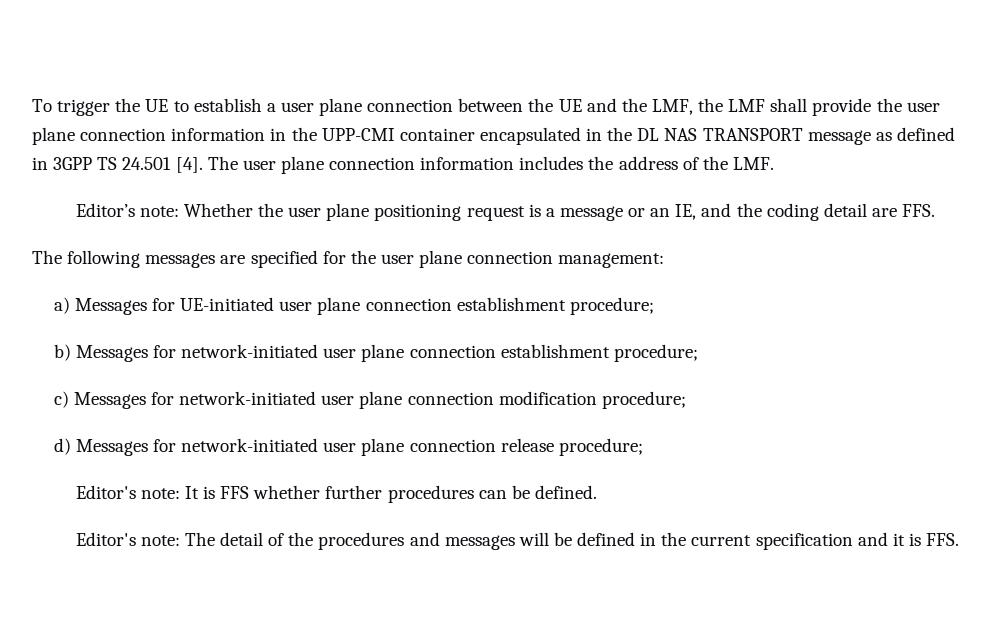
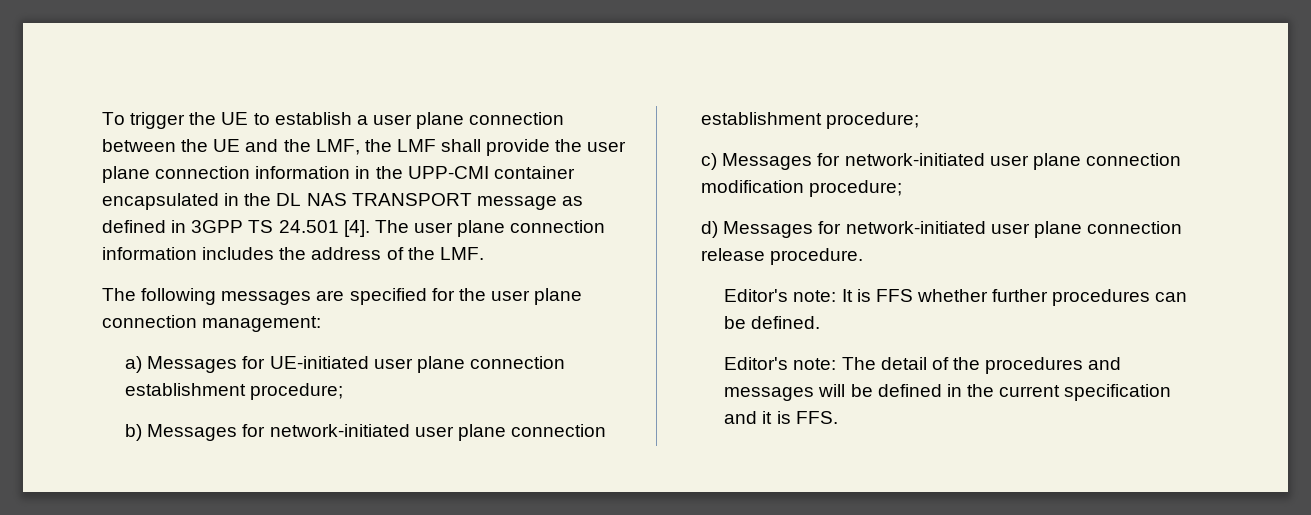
- Editor’s note: Whether the user plane positioning request is a message or an IE, and the coding detail are FFS.
- d) Messages for network-initiated user plane connection release procedure;
+ d) Messages for network-initiated user plane connection release procedure.

